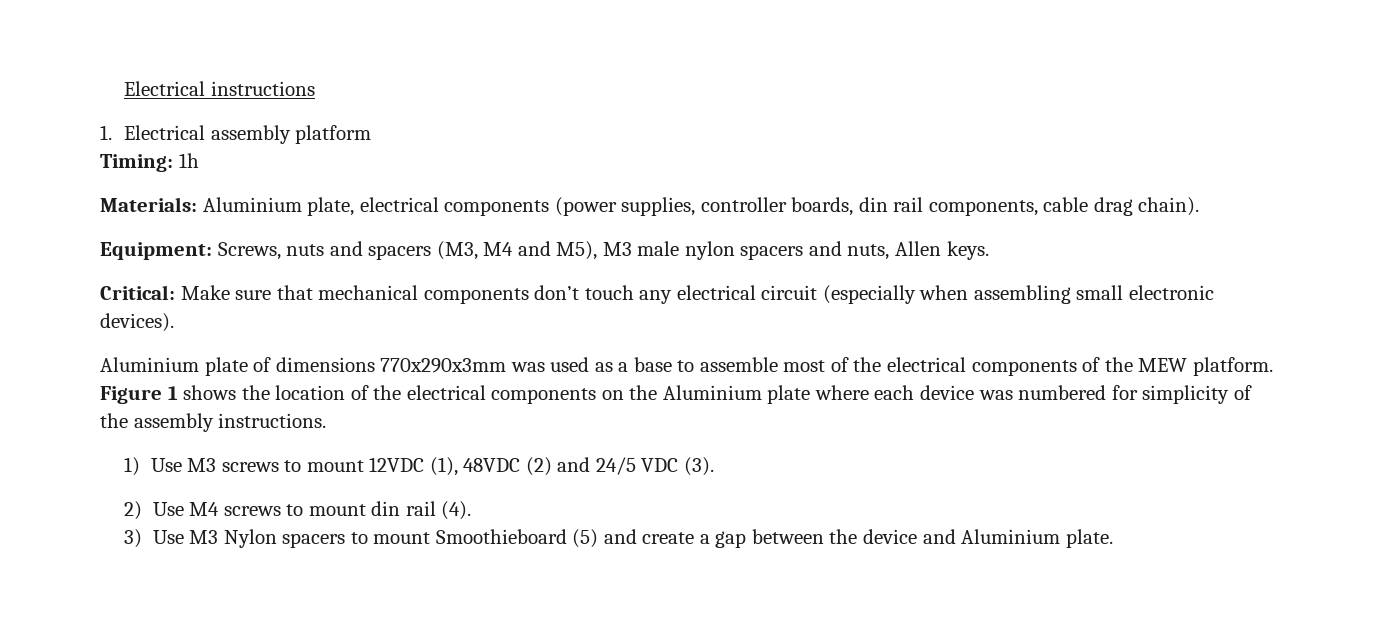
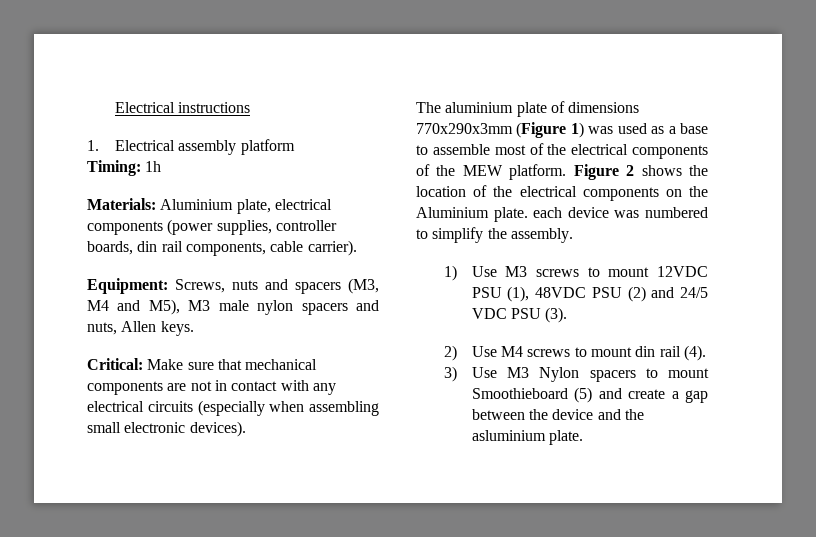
- Materials: Aluminium plate, electrical components (power supplies, controller boards, din rail components, cable drag chain).
+ Materials: Aluminium plate, electrical components (power supplies, controller boards, din rail components, cable carrier).
- Critical: Make sure that mechanical components don’t touch any electrical circuit (especially when assembling small electronic devices).
+ Critical: Make sure that mechanical components are not in contact with any electrical circuits (especially when assembling small electronic devices).
- Aluminium plate of dimensions 770x290x3mm was used as a base to assemble most of the electrical components of the MEW platform.
+ The aluminium plate of dimensions 770x290x3mm (Figure 1) was used as a base to assemble most of the electrical components of the MEW platform.
- Figure 1 shows the location of the electrical components on the Aluminium plate where each device was numbered for simplicity of the assembly instructions.
+ Figure 2 shows the location of the electrical components on the Aluminium plate. each device was numbered to simplify the assembly.
- 1) Use M3 screws to mount 12VDC (1), 48VDC (2) and 24/5 VDC (3).
+ 1) Use M3 screws to mount 12VDC PSU (1), 48VDC PSU (2) and 24/5 VDC PSU (3).
- 3) Use M3 Nylon spacers to mount Smoothieboard (5) and create a gap between the device and Aluminium plate.
+ 3) Use M3 Nylon spacers to mount Smoothieboard (5) and create a gap between the device and the asluminium plate.

